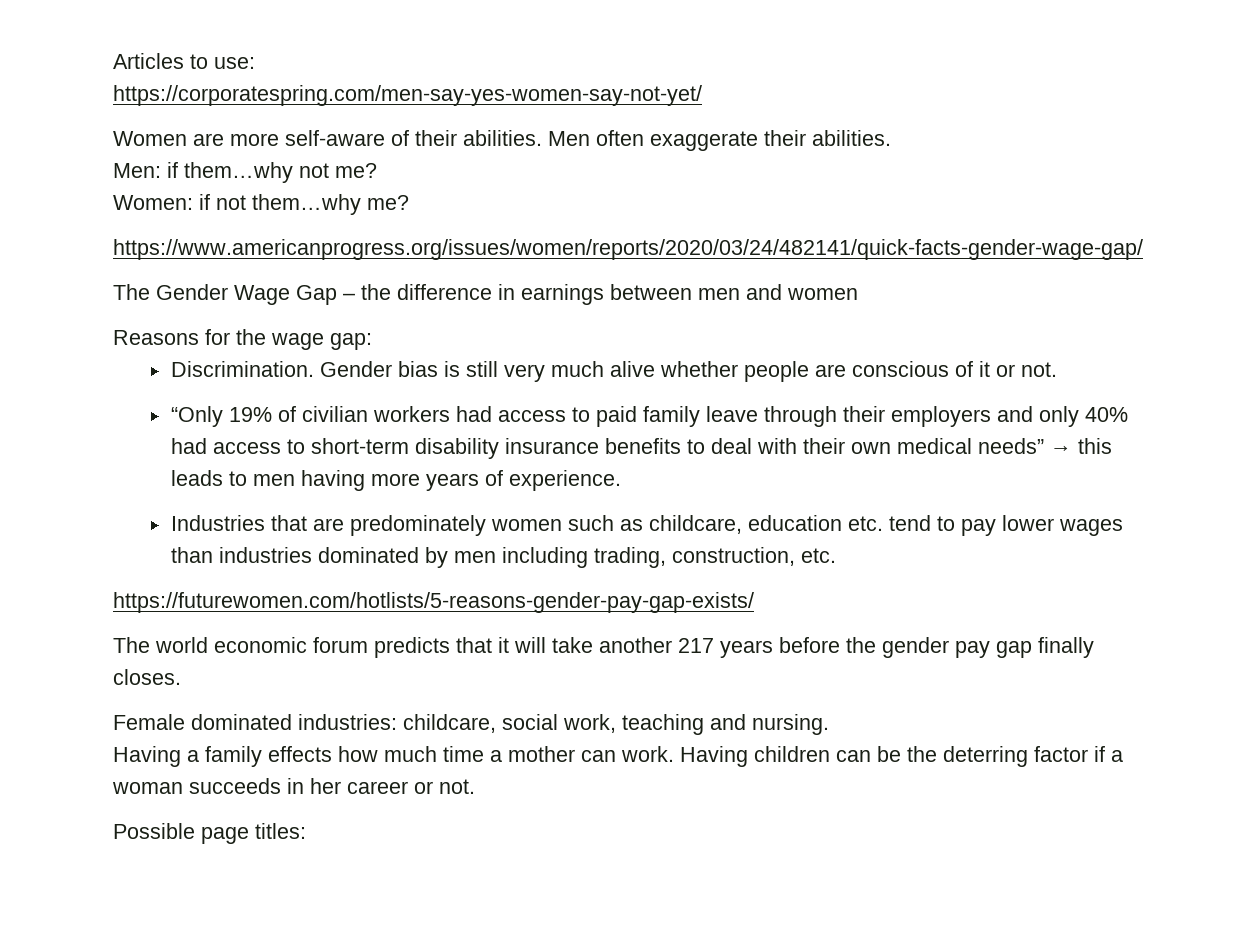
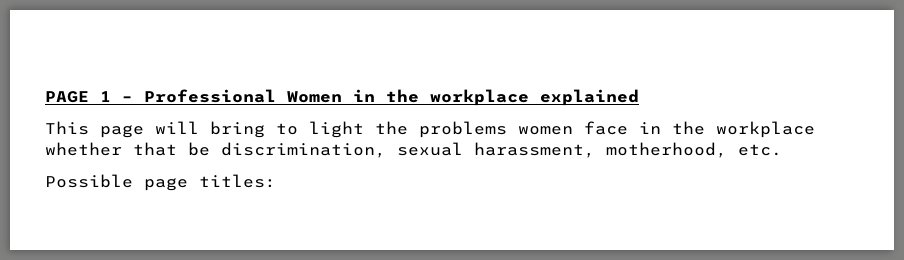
- Articles to use:
- https://corporatespring.com/men-say-yes-women-say-not-yet/
- Women are more self-aware of their abilities. Men often exaggerate their abilities.
- Men: if them…why not me?
- Women: if not them…why me?
- https://www.americanprogress.org/issues/women/reports/2020/03/24/482141/quick-facts-gender-wage-gap/
- The Gender Wage Gap – the difference in earnings between men and women
- Reasons for the wage gap:
- Discrimination. Gender bias is still very much alive whether people are conscious of it or not.
- “Only 19% of civilian workers had access to paid family leave through their employers and only 40% had access to short-term disability insurance benefits to deal with their own medical needs” → this leads to men having more years of experience.
- Industries that are predominately women such as childcare, education etc. tend to pay lower wages than industries dominated by men including trading, construction, etc.
- https://futurewomen.com/hotlists/5-reasons-gender-pay-gap-exists/
- The world economic forum predicts that it will take another 217 years before the gender pay gap finally closes.
- Female dominated industries: childcare, social work, teaching and nursing.
- Having a family effects how much time a mother can work. Having children can be the deterring factor if a woman succeeds in her career or not.
+ PAGE 1 – Professional Women in the workplace explained
+ This page will bring to light the problems women face in the workplace whether that be discrimination, sexual harassment, motherhood, etc.

